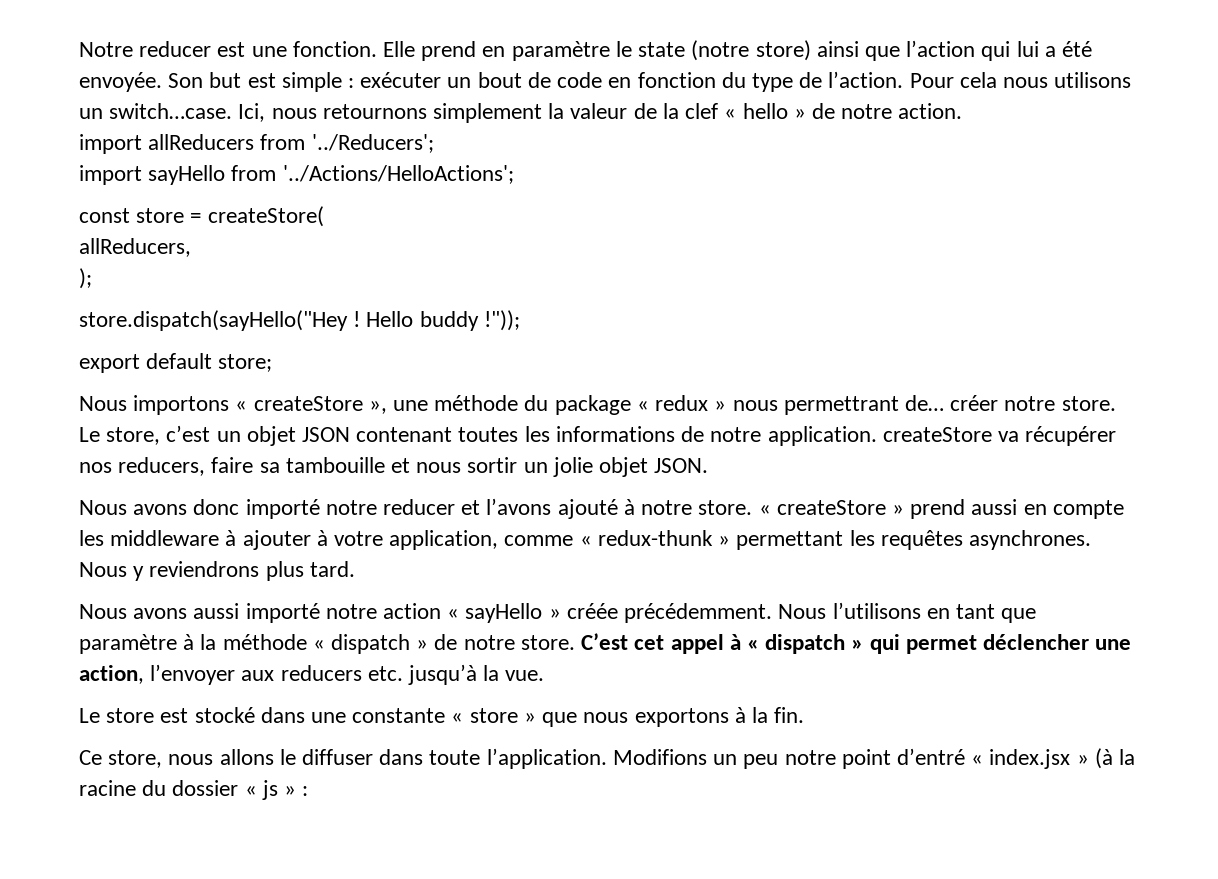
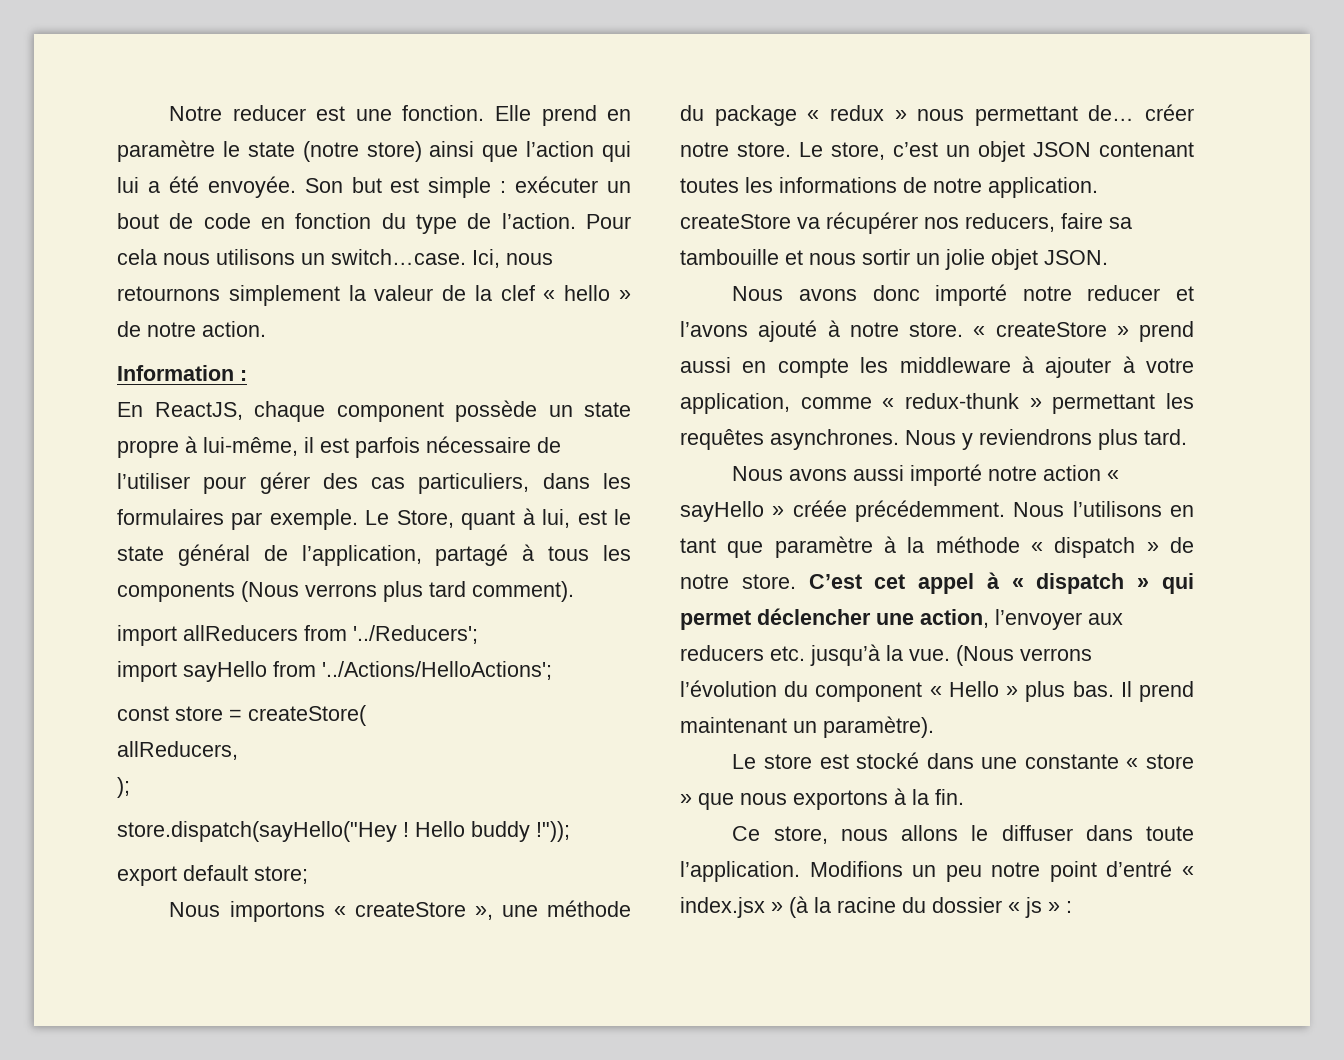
+ Information :
+ En ReactJS, chaque component possède un state propre à lui-même, il est parfois nécessaire de l’utiliser pour gérer des cas particuliers, dans les formulaires par exemple. Le Store, quant à lui, est le state général de l’application, partagé à tous les components (Nous verrons plus tard comment).
- Nous importons « createStore », une méthode du package « redux » nous permettrant de… créer notre store.
+ Nous importons « createStore », une méthode du package « redux » nous permettant de… créer notre store.
+ (Nous verrons l’évolution du component « Hello » plus bas. Il prend maintenant un paramètre).

